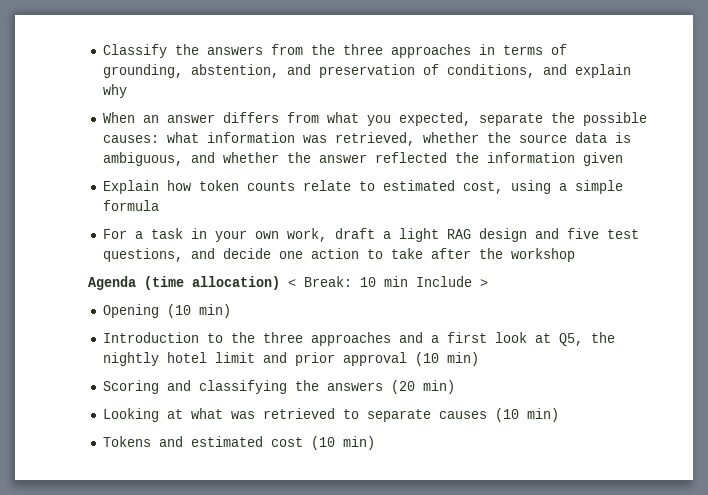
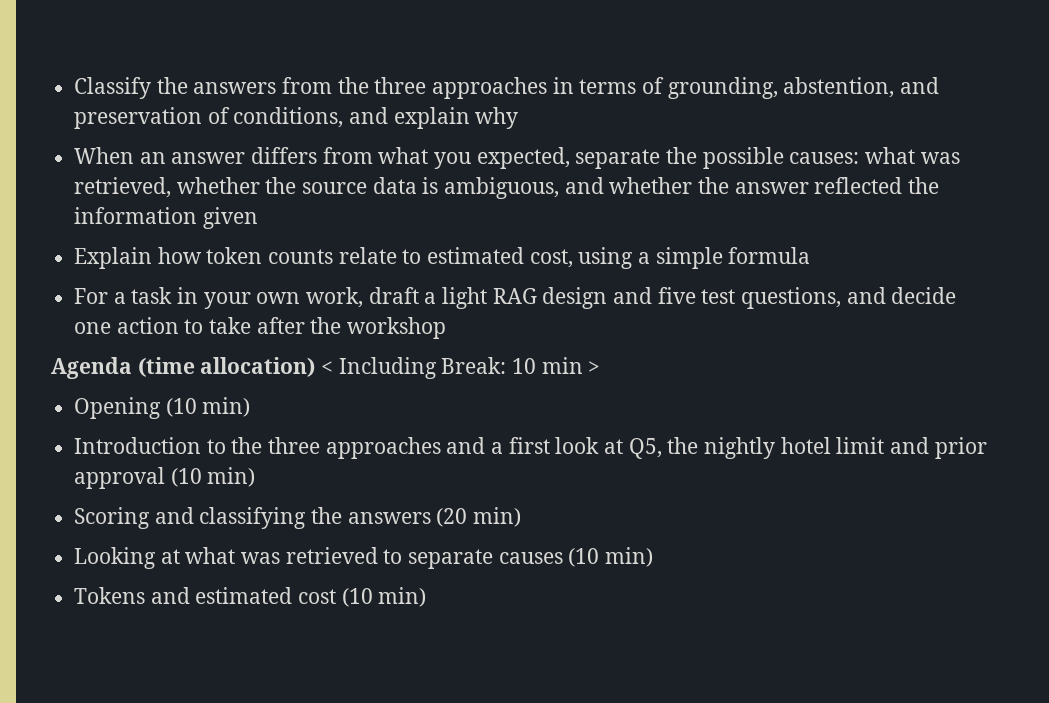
- When an answer differs from what you expected, separate the possible causes: what information was retrieved, whether the source data is ambiguous, and whether the answer reflected the information given
+ When an answer differs from what you expected, separate the possible causes: what was retrieved, whether the source data is ambiguous, and whether the answer reflected the information given
- Agenda (time allocation) < Break: 10 min Include >
+ Agenda (time allocation) < Including Break: 10 min >

